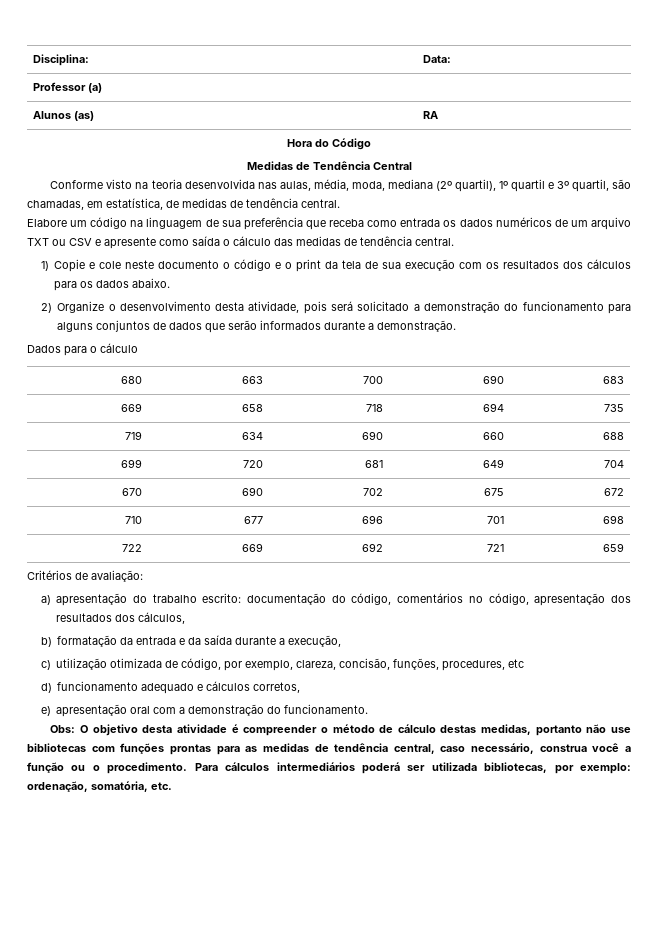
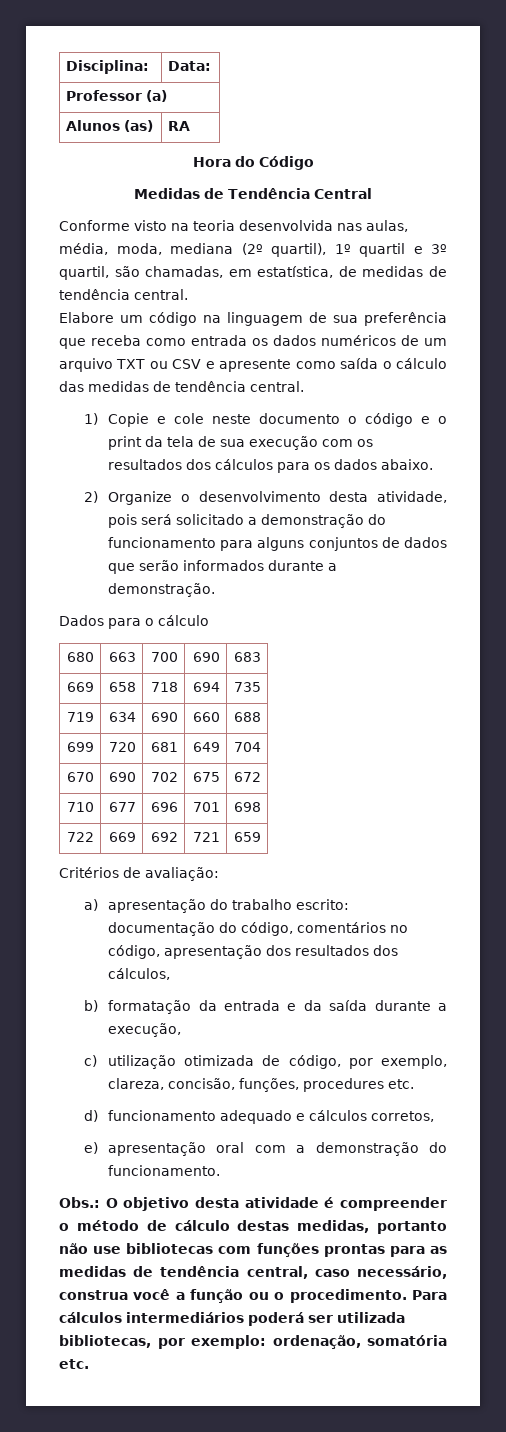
- c) utilização otimizada de código, por exemplo, clareza, concisão, funções, procedures, etc
+ c) utilização otimizada de código, por exemplo, clareza, concisão, funções, procedures etc.
- Obs: O objetivo desta atividade é compreender o método de cálculo destas medidas, portanto não use bibliotecas com funções prontas para as medidas de tendência central, caso necessário, construa você a função ou o procedimento.
+ Obs.: O objetivo desta atividade é compreender o método de cálculo destas medidas, portanto não use bibliotecas com funções prontas para as medidas de tendência central, caso necessário, construa você a função ou o procedimento.
- Para cálculos intermediários poderá ser utilizada bibliotecas, por exemplo: ordenação, somatória, etc.
+ Para cálculos intermediários poderá ser utilizada bibliotecas, por exemplo: ordenação, somatória etc.

